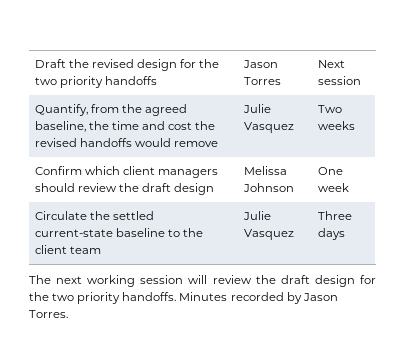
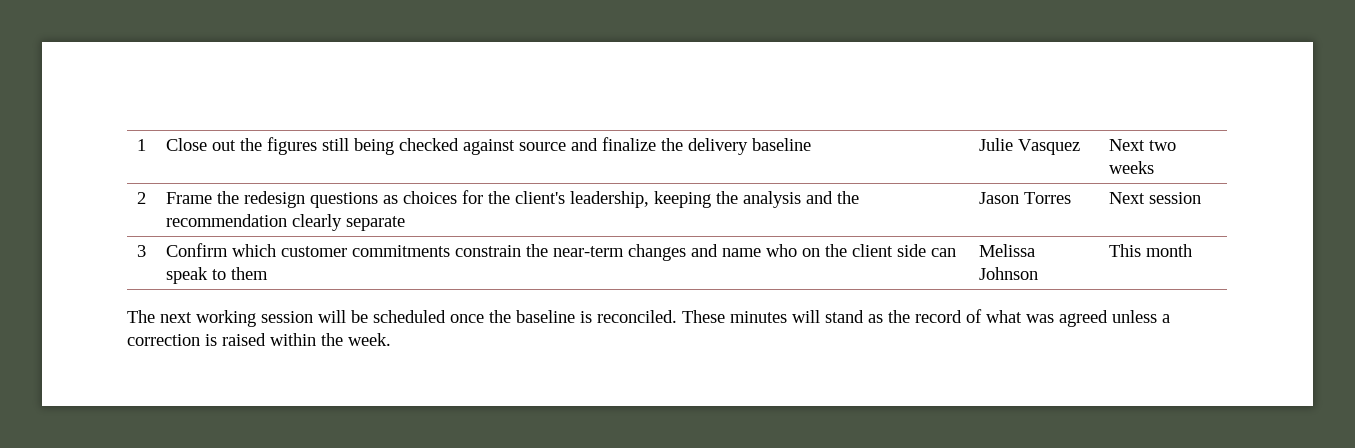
- Draft the revised design for the two priority handoffs | Jason Torres | Next session
- Quantify, from the agreed baseline, the time and cost the revised handoffs would remove | Julie Vasquez | Two weeks
- Confirm which client managers should review the draft design | Melissa Johnson | One week
- Circulate the settled current-state baseline to the client team | Julie Vasquez | Three days
+ 1 | Close out the figures still being checked against source and finalize the delivery baseline | Julie Vasquez | Next two weeks
+ 2 | Frame the redesign questions as choices for the client's leadership, keeping the analysis and the recommendation clearly separate | Jason Torres | Next session
+ 3 | Confirm which customer commitments constrain the near-term changes and name who on the client side can speak to them | Melissa Johnson | This month
- The next working session will review the draft design for the two priority handoffs. Minutes recorded by Jason Torres.
+ The next working session will be scheduled once the baseline is reconciled. These minutes will stand as the record of what was agreed unless a correction is raised within the week.

